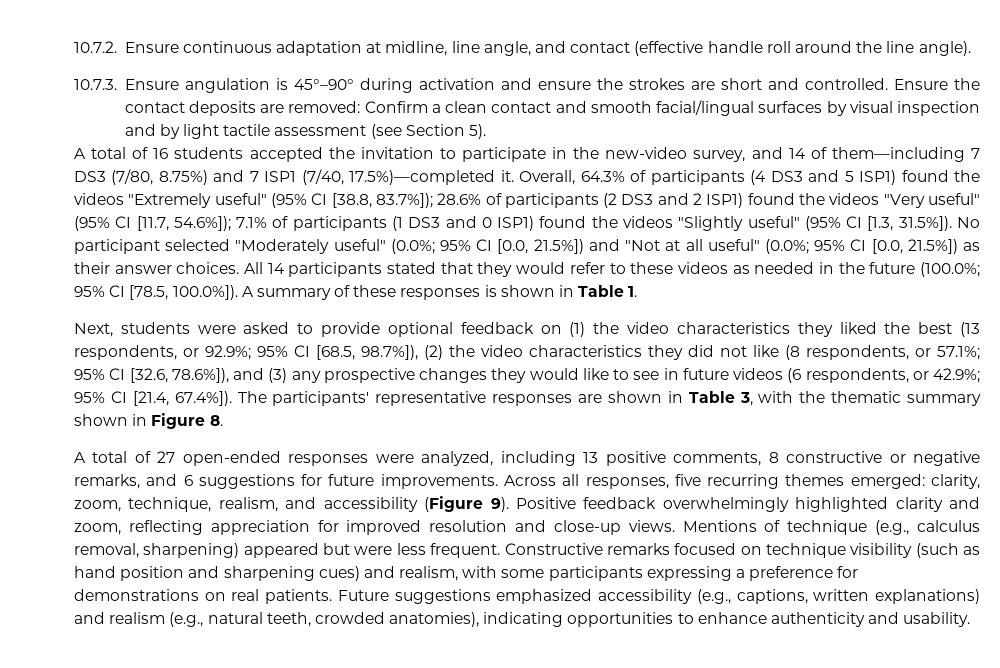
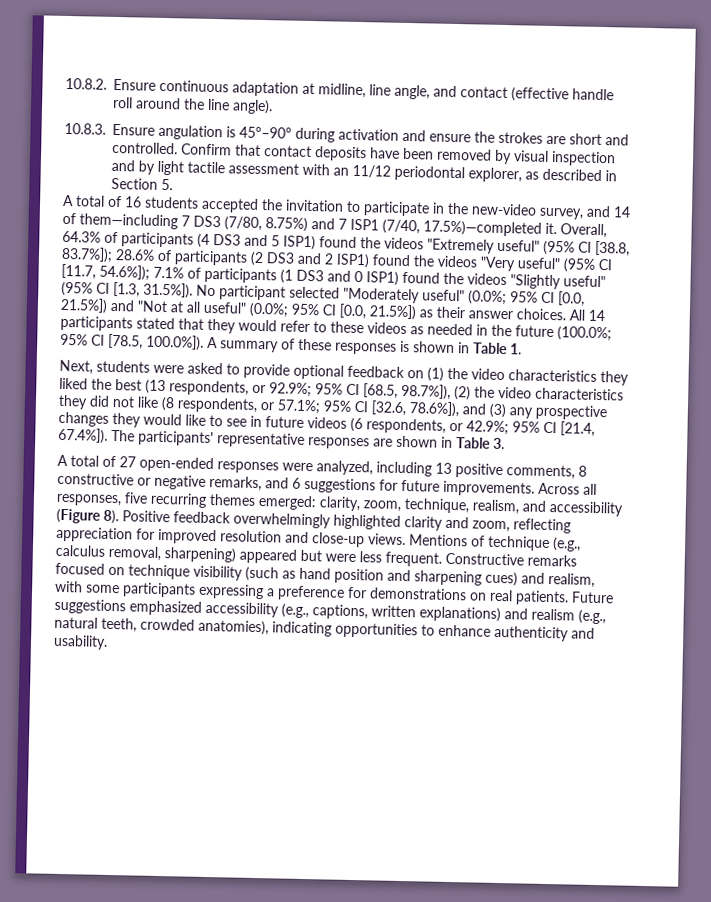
- 10.7.2. Ensure continuous adaptation at midline, line angle, and contact (effective handle roll around the line angle).
+ 10.8.2. Ensure continuous adaptation at midline, line angle, and contact (effective handle roll around the line angle).
- 10.7.3. Ensure angulation is 45°–90° during activation and ensure the strokes are short and controlled.
+ 10.8.3. Ensure angulation is 45°–90° during activation and ensure the strokes are short and controlled.
- Ensure the contact deposits are removed: Confirm a clean contact and smooth facial/lingual surfaces by visual inspection and by light tactile assessment (see Section 5).
+ Confirm that contact deposits have been removed by visual inspection and by light tactile assessment with an 11/12 periodontal explorer, as described in Section 5.
- 95% CI [21.4, 67.4%]). The participants' representative responses are shown in Table 3, with the thematic summary shown in Figure 8.
+ 95% CI [21.4, 67.4%]). The participants' representative responses are shown in Table 3.
- Across all responses, five recurring themes emerged: clarity, zoom, technique, realism, and accessibility (Figure 9).
+ Across all responses, five recurring themes emerged: clarity, zoom, technique, realism, and accessibility (Figure 8).

